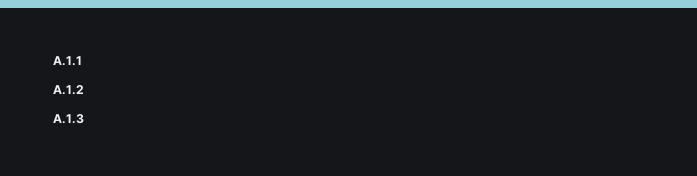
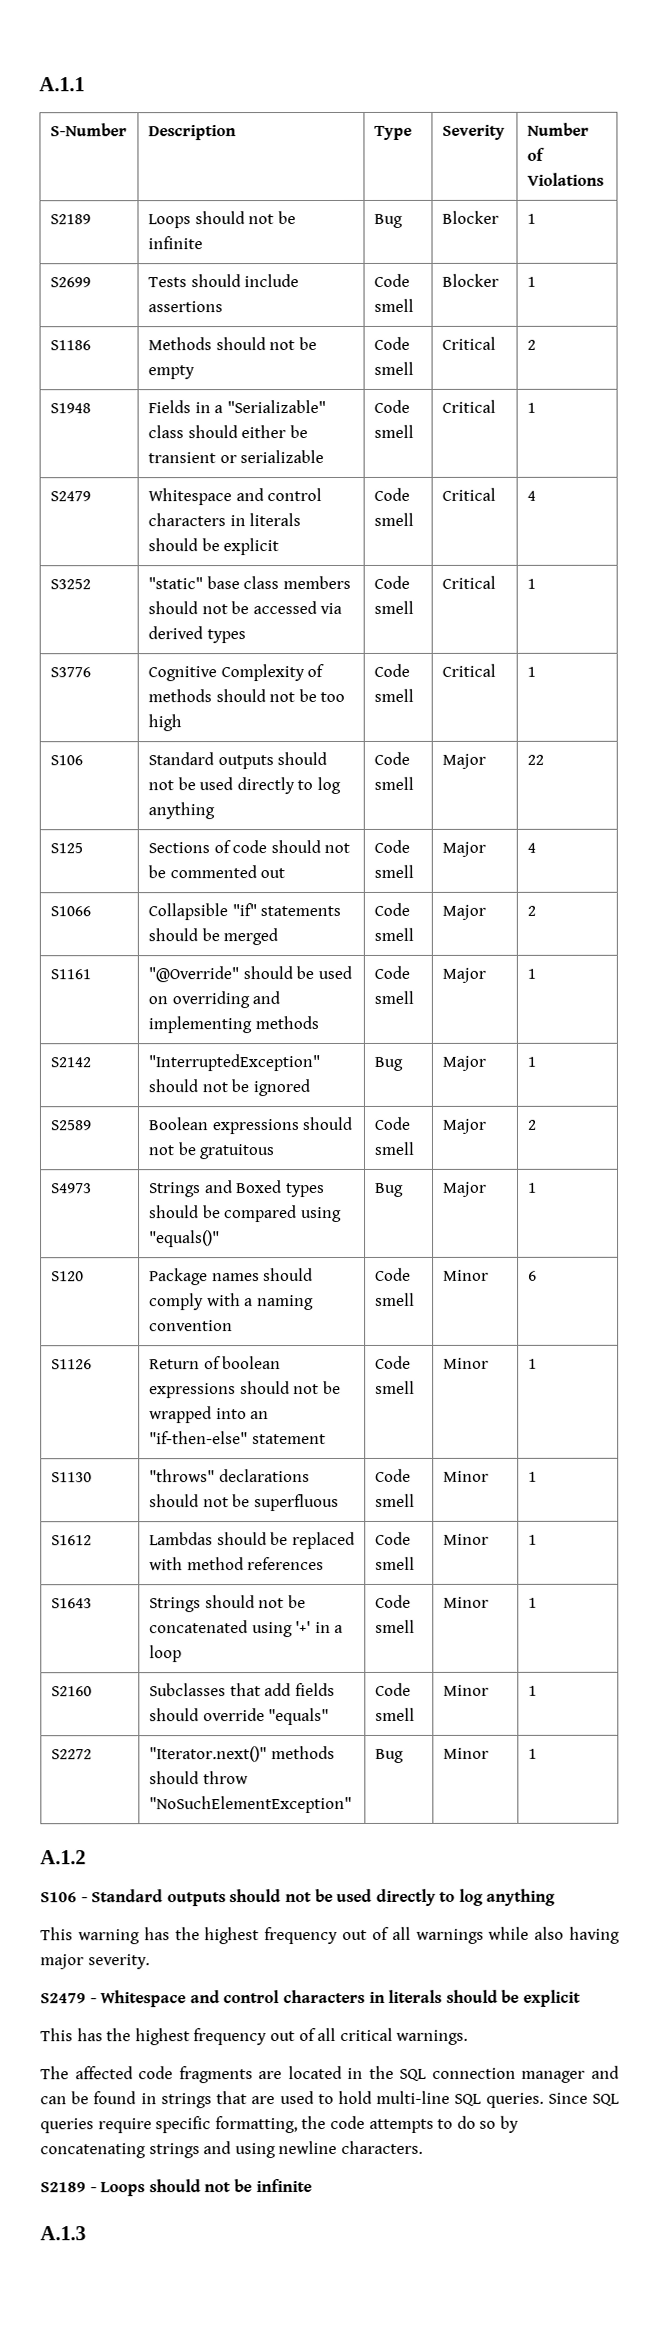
+ S-Number | Description | Type | Severity | Number of Violations
+ S2189 | Loops should not be infinite | Bug | Blocker | 1
+ S2699 | Tests should include assertions | Code smell | Blocker | 1
+ S1186 | Methods should not be empty | Code smell | Critical | 2
+ S1948 | Fields in a "Serializable" class should either be transient or serializable | Code smell | Critical | 1
+ S2479 | Whitespace and control characters in literals should be explicit | Code smell | Critical | 4
+ S3252 | "static" base class members should not be accessed via derived types | Code smell | Critical | 1
+ S3776 | Cognitive Complexity of methods should not be too high | Code smell | Critical | 1
+ S106 | Standard outputs should not be used directly to log anything | Code smell | Major | 22
+ S125 | Sections of code should not be commented out | Code smell | Major | 4
+ S1066 | Collapsible "if" statements should be merged | Code smell | Major | 2
+ S1161 | "@Override" should be used on overriding and implementing methods | Code smell | Major | 1
+ S2142 | "InterruptedException" should not be ignored | Bug | Major | 1
+ S2589 | Boolean expressions should not be gratuitous | Code smell | Major | 2
+ S4973 | Strings and Boxed types should be compared using "equals()" | Bug | Major | 1
+ S120 | Package names should comply with a naming convention | Code smell | Minor | 6
+ S1126 | Return of boolean expressions should not be wrapped into an "if-then-else" statement | Code smell | Minor | 1
+ S1130 | "throws" declarations should not be superfluous | Code smell | Minor | 1
+ S1612 | Lambdas should be replaced with method references | Code smell | Minor | 1
+ S1643 | Strings should not be concatenated using '+' in a loop | Code smell | Minor | 1
+ S2160 | Subclasses that add fields should override "equals" | Code smell | Minor | 1
+ S2272 | "Iterator.next()" methods should throw "NoSuchElementException" | Bug | Minor | 1
  A.1.2
+ S106 - Standard outputs should not be used directly to log anything
+ This warning has the highest frequency out of all warnings while also having major severity.
+ S2479 - Whitespace and control characters in literals should be explicit
+ This has the highest frequency out of all critical warnings.
+ The affected code fragments are located in the SQL connection manager and can be found in strings that are used to hold multi-line SQL queries. Since SQL queries require specific formatting, the code attempts to do so by concatenating strings and using newline characters.
+ S2189 - Loops should not be infinite

